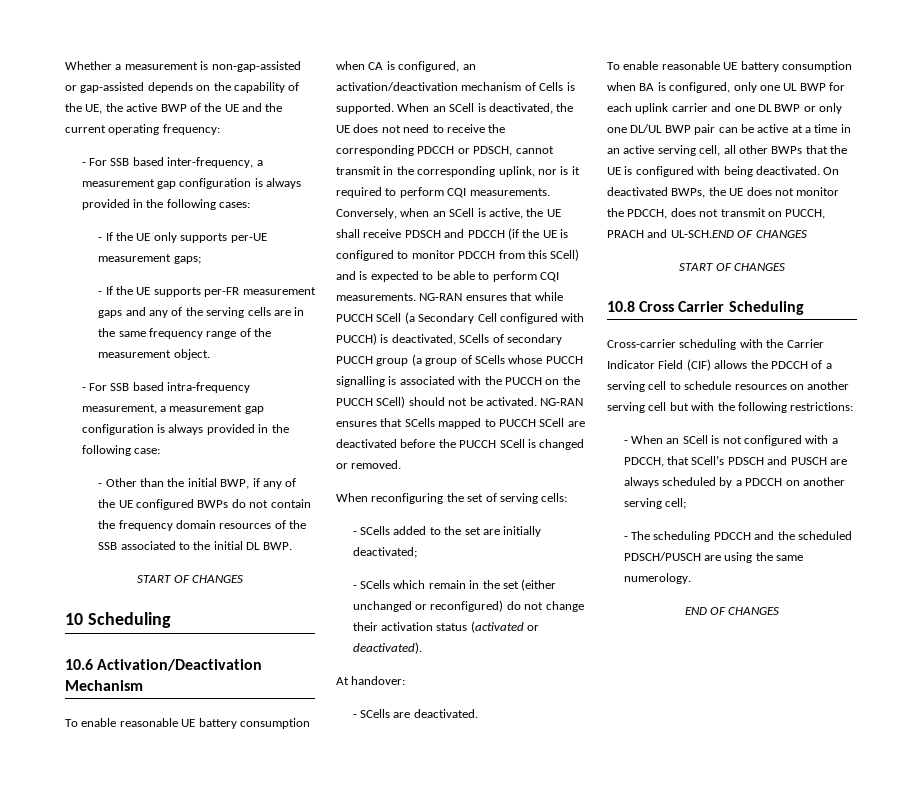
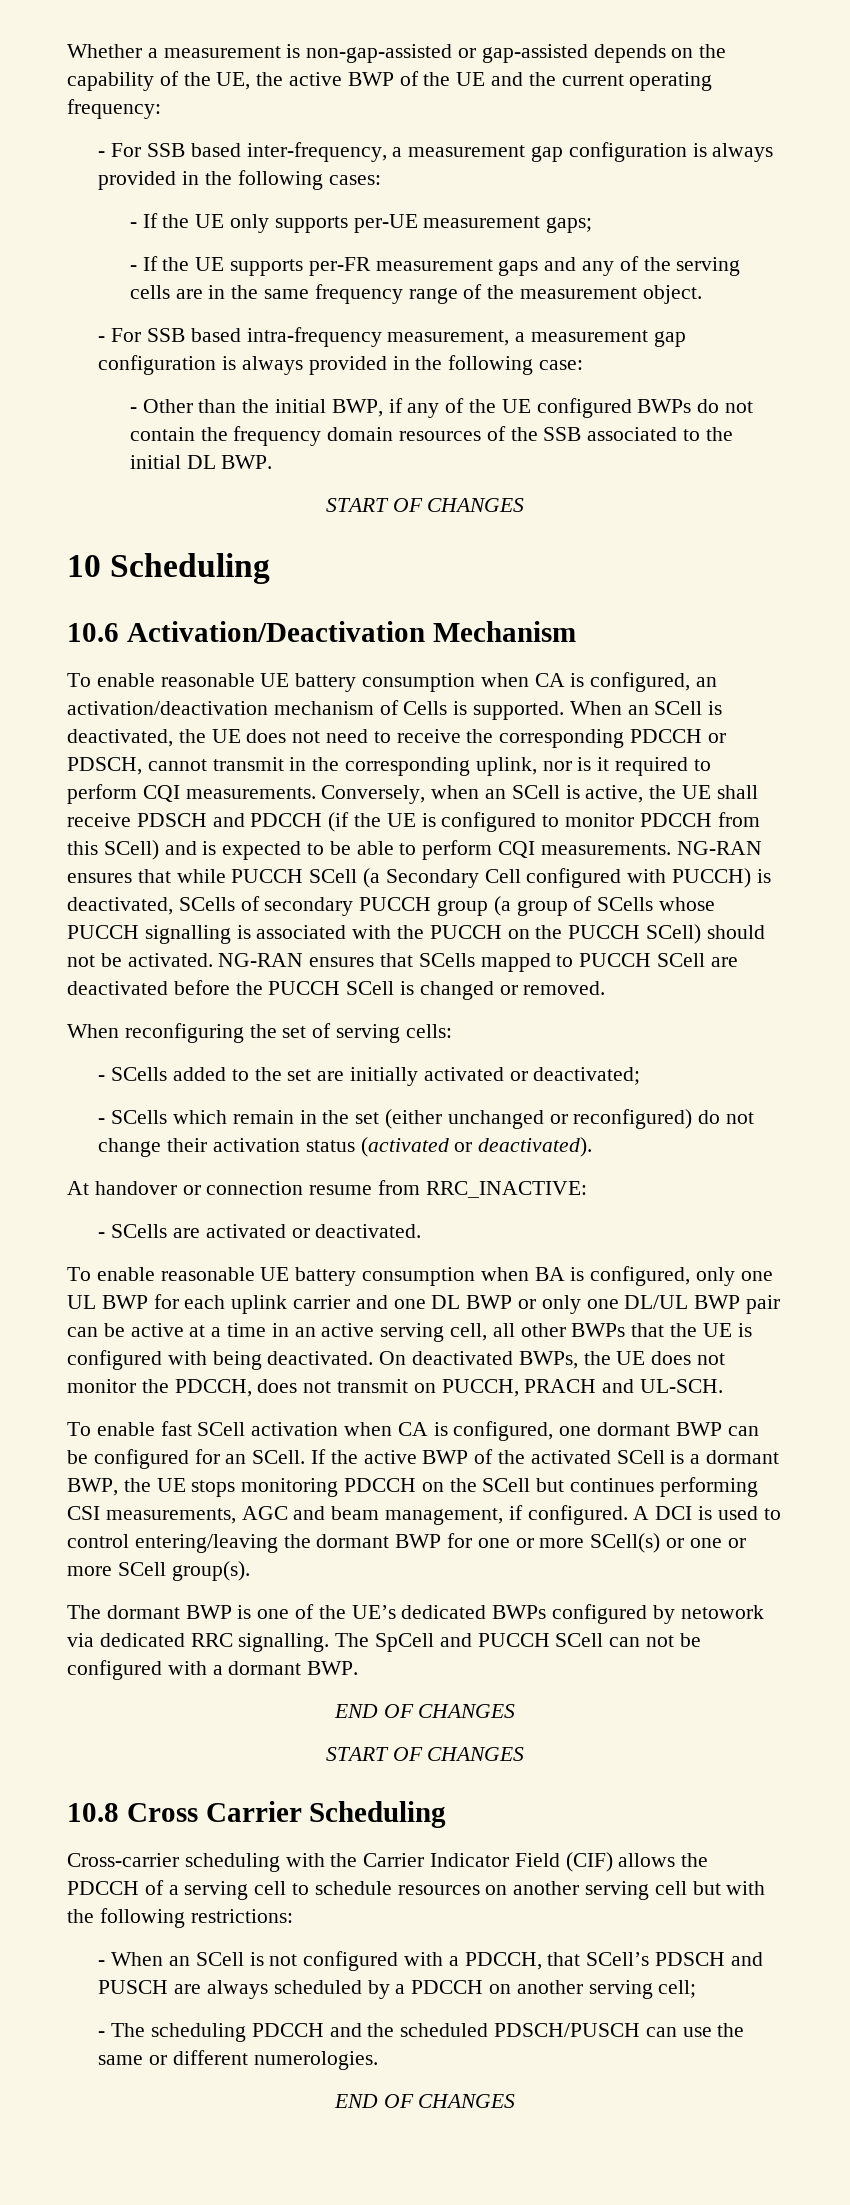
- - SCells added to the set are initially deactivated;
+ - SCells added to the set are initially activated or deactivated;
- At handover:
+ At handover or connection resume from RRC_INACTIVE:
- - SCells are deactivated.
+ - SCells are activated or deactivated.
- On deactivated BWPs, the UE does not monitor the PDCCH, does not transmit on PUCCH, PRACH and UL-SCH.END OF CHANGES
+ On deactivated BWPs, the UE does not monitor the PDCCH, does not transmit on PUCCH, PRACH and UL-SCH.
+ To enable fast SCell activation when CA is configured, one dormant BWP can be configured for an SCell. If the active BWP of the activated SCell is a dormant BWP, the UE stops monitoring PDCCH on the SCell but continues performing CSI measurements, AGC and beam management, if configured. A DCI is used to control entering/leaving the dormant BWP for one or more SCell(s) or one or more SCell group(s).
+ The dormant BWP is one of the UE’s dedicated BWPs configured by netowork via dedicated RRC signalling. The SpCell and PUCCH SCell can not be configured with a dormant BWP.
+ END OF CHANGES
- - The scheduling PDCCH and the scheduled PDSCH/PUSCH are using the same numerology.
+ - The scheduling PDCCH and the scheduled PDSCH/PUSCH can use the same or different numerologies.

